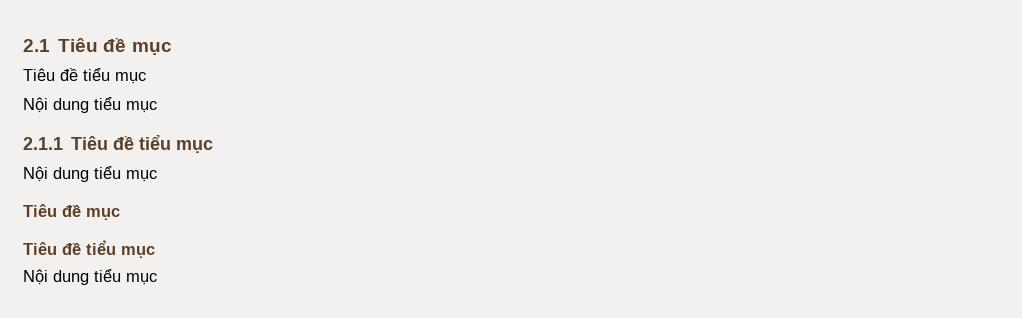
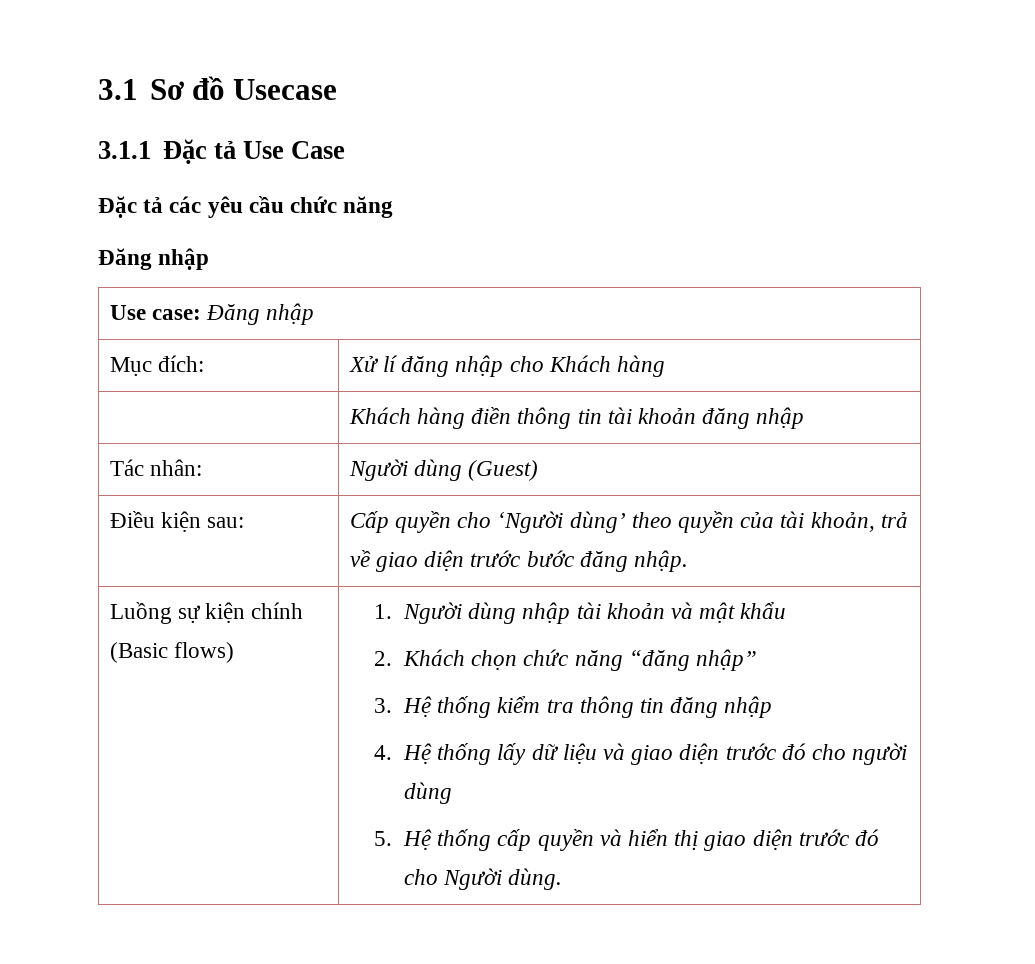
- 2.1 Tiêu đề mục
- Tiêu đề tiểu mục
- Nội dung tiểu mục
- 2.1.1 Tiêu đề tiểu mục
- Nội dung tiểu mục
- Tiêu đề mục
- Tiêu đề tiểu mục
- Nội dung tiểu mục
+ 3.1 Sơ đồ Usecase
+ 3.1.1 Đặc tả Use Case
+ Đặc tả các yêu cầu chức năng
+ Đăng nhập
+ Use case: Đăng nhập
+ Mục đích: | Xử lí đăng nhập cho Khách hàng
+ | Khách hàng điền thông tin tài khoản đăng nhập
+ Tác nhân: | Người dùng (Guest)
+ Điều kiện sau: | Cấp quyền cho ‘Người dùng’ theo quyền của tài khoản, trả về giao diện trước bước đăng nhập.
+ Luồng sự kiện chính (Basic flows) | 1. Người dùng nhập tài khoản và mật khẩu
+ 2. Khách chọn chức năng “đăng nhập”
+ 3. Hệ thống kiểm tra thông tin đăng nhập
+ 4. Hệ thống lấy dữ liệu và giao diện trước đó cho người dùng
+ 5. Hệ thống cấp quyền và hiển thị giao diện trước đó cho Người dùng.

